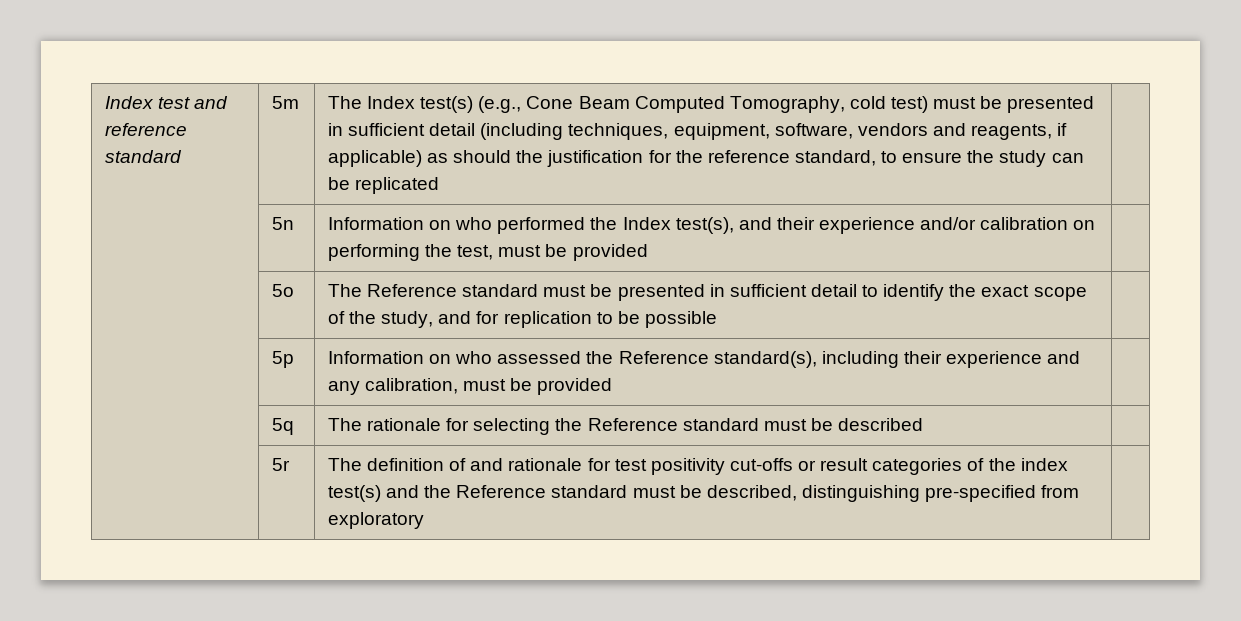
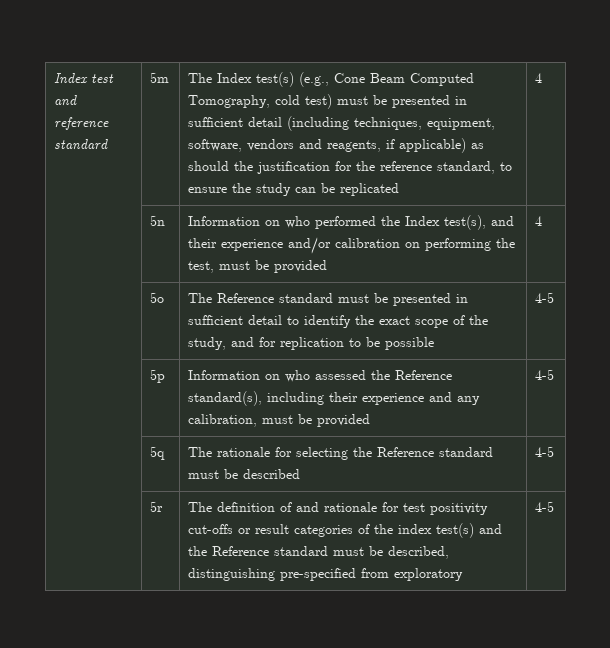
- The Index test(s) (e.g., Cone Beam Computed Tomography, cold test) must be presented in sufficient detail (including techniques, equipment, software, vendors and reagents, if applicable) as should the justification for the reference standard, to ensure the study can be replicated
+ The Index test(s) (e.g., Cone Beam Computed Tomography, cold test) must be presented in sufficient detail (including techniques, equipment, software, vendors and reagents, if applicable) as should the justification for the reference standard, to ensure the study can be replicated | 4
- | 5n | Information on who performed the Index test(s), and their experience and/or calibration on performing the test, must be provided |
+ | 5n | Information on who performed the Index test(s), and their experience and/or calibration on performing the test, must be provided | 4
- | 5o | The Reference standard must be presented in sufficient detail to identify the exact scope of the study, and for replication to be possible |
+ | 5o | The Reference standard must be presented in sufficient detail to identify the exact scope of the study, and for replication to be possible | 4-5
- | 5p | Information on who assessed the Reference standard(s), including their experience and any calibration, must be provided |
+ | 5p | Information on who assessed the Reference standard(s), including their experience and any calibration, must be provided | 4-5
- | 5q | The rationale for selecting the Reference standard must be described |
+ | 5q | The rationale for selecting the Reference standard must be described | 4-5
- | 5r | The definition of and rationale for test positivity cut-offs or result categories of the index test(s) and the Reference standard must be described, distinguishing pre-specified from exploratory |
+ | 5r | The definition of and rationale for test positivity cut-offs or result categories of the index test(s) and the Reference standard must be described, distinguishing pre-specified from exploratory | 4-5

